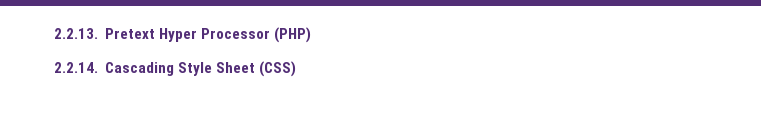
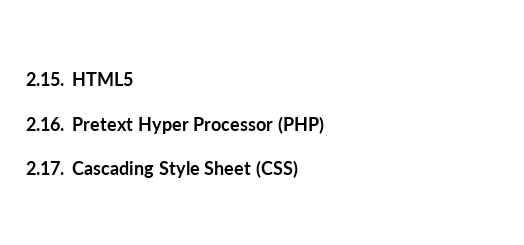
- 2.2.13. Pretext Hyper Processor (PHP)
+ 2.15. HTML5
+ 2.16. Pretext Hyper Processor (PHP)
- 2.2.14. Cascading Style Sheet (CSS)
+ 2.17. Cascading Style Sheet (CSS)

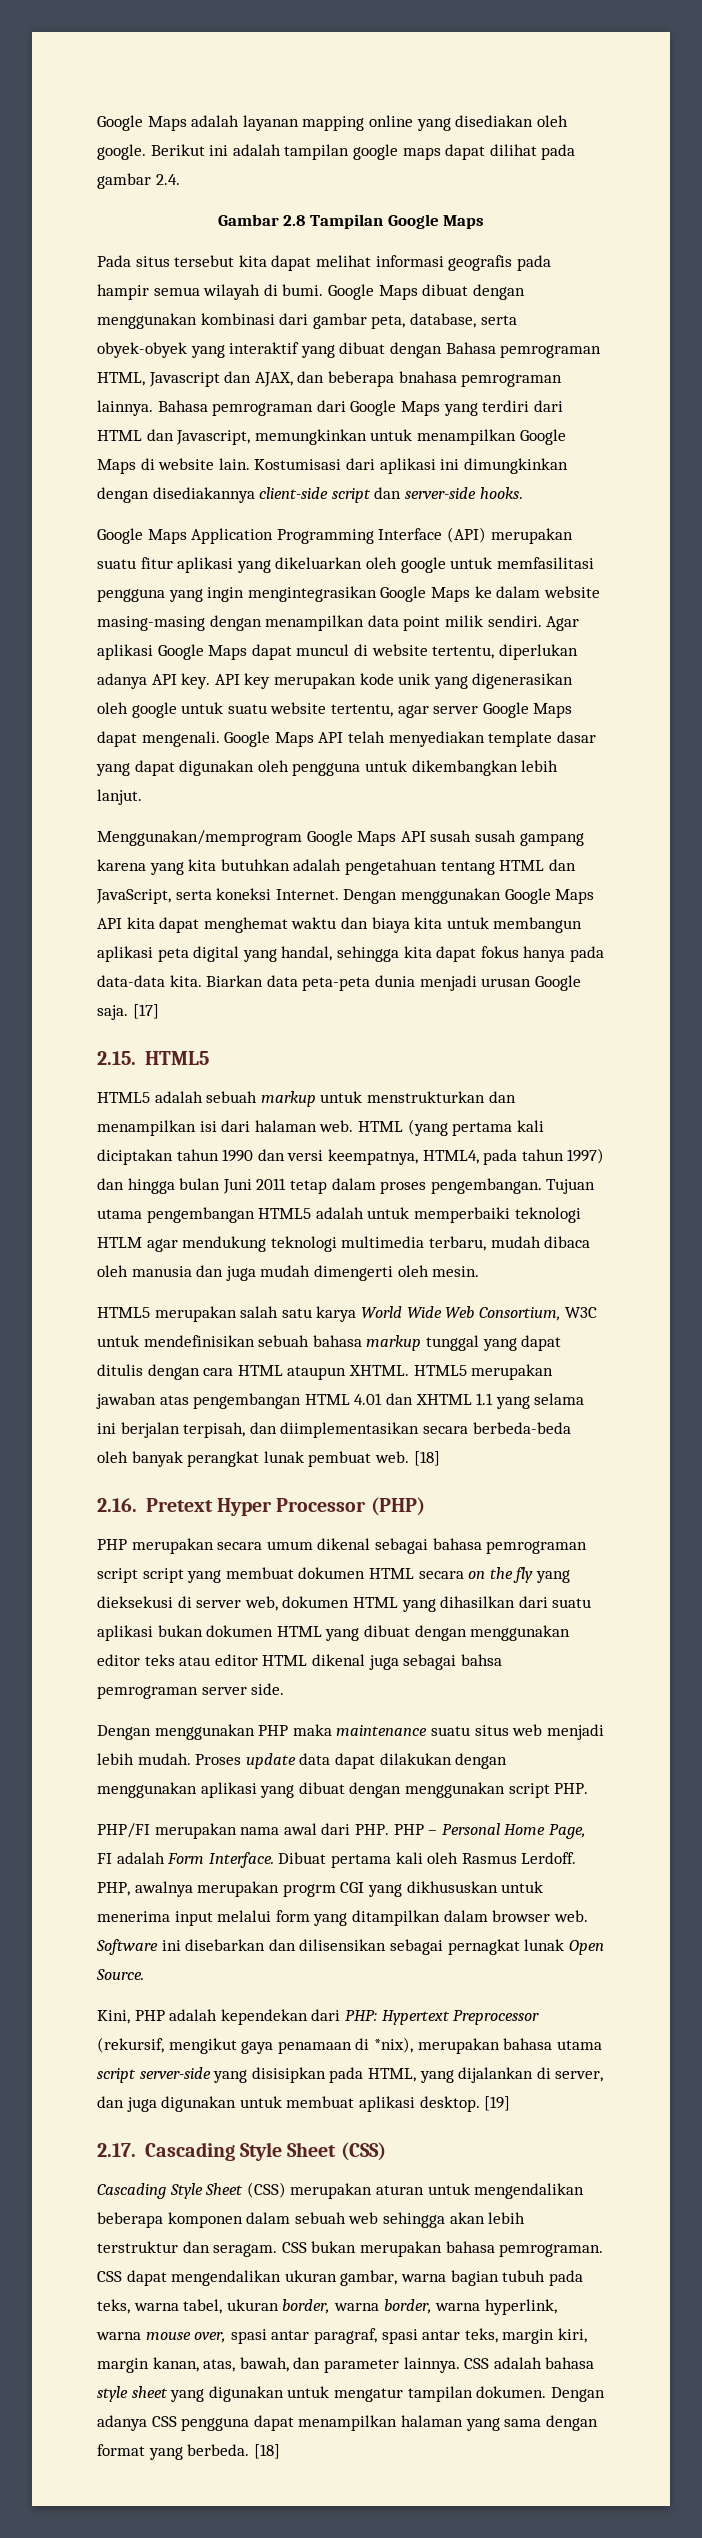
+ Google Maps adalah layanan mapping online yang disediakan oleh google. Berikut ini adalah tampilan google maps dapat dilihat pada gambar 2.4.
+ Gambar 2.8 Tampilan Google Maps
+ Pada situs tersebut kita dapat melihat informasi geografis pada hampir semua wilayah di bumi. Google Maps dibuat dengan menggunakan kombinasi dari gambar peta, database, serta obyek-obyek yang interaktif yang dibuat dengan Bahasa pemrograman HTML, Javascript dan AJAX, dan beberapa bnahasa pemrograman lainnya. Bahasa pemrograman dari Google Maps yang terdiri dari HTML dan Javascript, memungkinkan untuk menampilkan Google Maps di website lain. Kostumisasi dari aplikasi ini dimungkinkan dengan disediakannya client-side script dan server-side hooks.
+ Google Maps Application Programming Interface (API) merupakan suatu fitur aplikasi yang dikeluarkan oleh google untuk memfasilitasi pengguna yang ingin mengintegrasikan Google Maps ke dalam website masing-masing dengan menampilkan data point milik sendiri. Agar aplikasi Google Maps dapat muncul di website tertentu, diperlukan adanya API key. API key merupakan kode unik yang digenerasikan oleh google untuk suatu website tertentu, agar server Google Maps dapat mengenali. Google Maps API telah menyediakan template dasar yang dapat digunakan oleh pengguna untuk dikembangkan lebih lanjut.
+ Menggunakan/memprogram Google Maps API susah susah gampang karena yang kita butuhkan adalah pengetahuan tentang HTML dan JavaScript, serta koneksi Internet. Dengan menggunakan Google Maps API kita dapat menghemat waktu dan biaya kita untuk membangun aplikasi peta digital yang handal, sehingga kita dapat fokus hanya pada data-data kita. Biarkan data peta-peta dunia menjadi urusan Google saja. [17]
  2.15. HTML5
+ HTML5 adalah sebuah markup untuk menstrukturkan dan menampilkan isi dari halaman web. HTML (yang pertama kali diciptakan tahun 1990 dan versi keempatnya, HTML4, pada tahun 1997) dan hingga bulan Juni 2011 tetap dalam proses pengembangan. Tujuan utama pengembangan HTML5 adalah untuk memperbaiki teknologi HTLM agar mendukung teknologi multimedia terbaru, mudah dibaca oleh manusia dan juga mudah dimengerti oleh mesin.
+ HTML5 merupakan salah satu karya World Wide Web Consortium, W3C untuk mendefinisikan sebuah bahasa markup tunggal yang dapat ditulis dengan cara HTML ataupun XHTML. HTML5 merupakan jawaban atas pengembangan HTML 4.01 dan XHTML 1.1 yang selama ini berjalan terpisah, dan diimplementasikan secara berbeda-beda oleh banyak perangkat lunak pembuat web. [18]
+ PHP merupakan secara umum dikenal sebagai bahasa pemrograman script script yang membuat dokumen HTML secara on the fly yang dieksekusi di server web, dokumen HTML yang dihasilkan dari suatu aplikasi bukan dokumen HTML yang dibuat dengan menggunakan editor teks atau editor HTML dikenal juga sebagai bahsa pemrograman server side.
+ Dengan menggunakan PHP maka maintenance suatu situs web menjadi lebih mudah. Proses update data dapat dilakukan dengan menggunakan aplikasi yang dibuat dengan menggunakan script PHP.
+ PHP/FI merupakan nama awal dari PHP. PHP – Personal Home Page, FI adalah Form Interface. Dibuat pertama kali oleh Rasmus Lerdoff. PHP, awalnya merupakan progrm CGI yang dikhususkan untuk menerima input melalui form yang ditampilkan dalam browser web. Software ini disebarkan dan dilisensikan sebagai pernagkat lunak Open Source.
+ Kini, PHP adalah kependekan dari PHP: Hypertext Preprocessor (rekursif, mengikut gaya penamaan di *nix), merupakan bahasa utama script server-side yang disisipkan pada HTML, yang dijalankan di server, dan juga digunakan untuk membuat aplikasi desktop. [19]
+ Cascading Style Sheet (CSS) merupakan aturan untuk mengendalikan beberapa komponen dalam sebuah web sehingga akan lebih terstruktur dan seragam. CSS bukan merupakan bahasa pemrograman. CSS dapat mengendalikan ukuran gambar, warna bagian tubuh pada teks, warna tabel, ukuran border, warna border, warna hyperlink, warna mouse over, spasi antar paragraf, spasi antar teks, margin kiri, margin kanan, atas, bawah, dan parameter lainnya. CSS adalah bahasa style sheet yang digunakan untuk mengatur tampilan dokumen. Dengan adanya CSS pengguna dapat menampilkan halaman yang sama dengan format yang berbeda. [18]

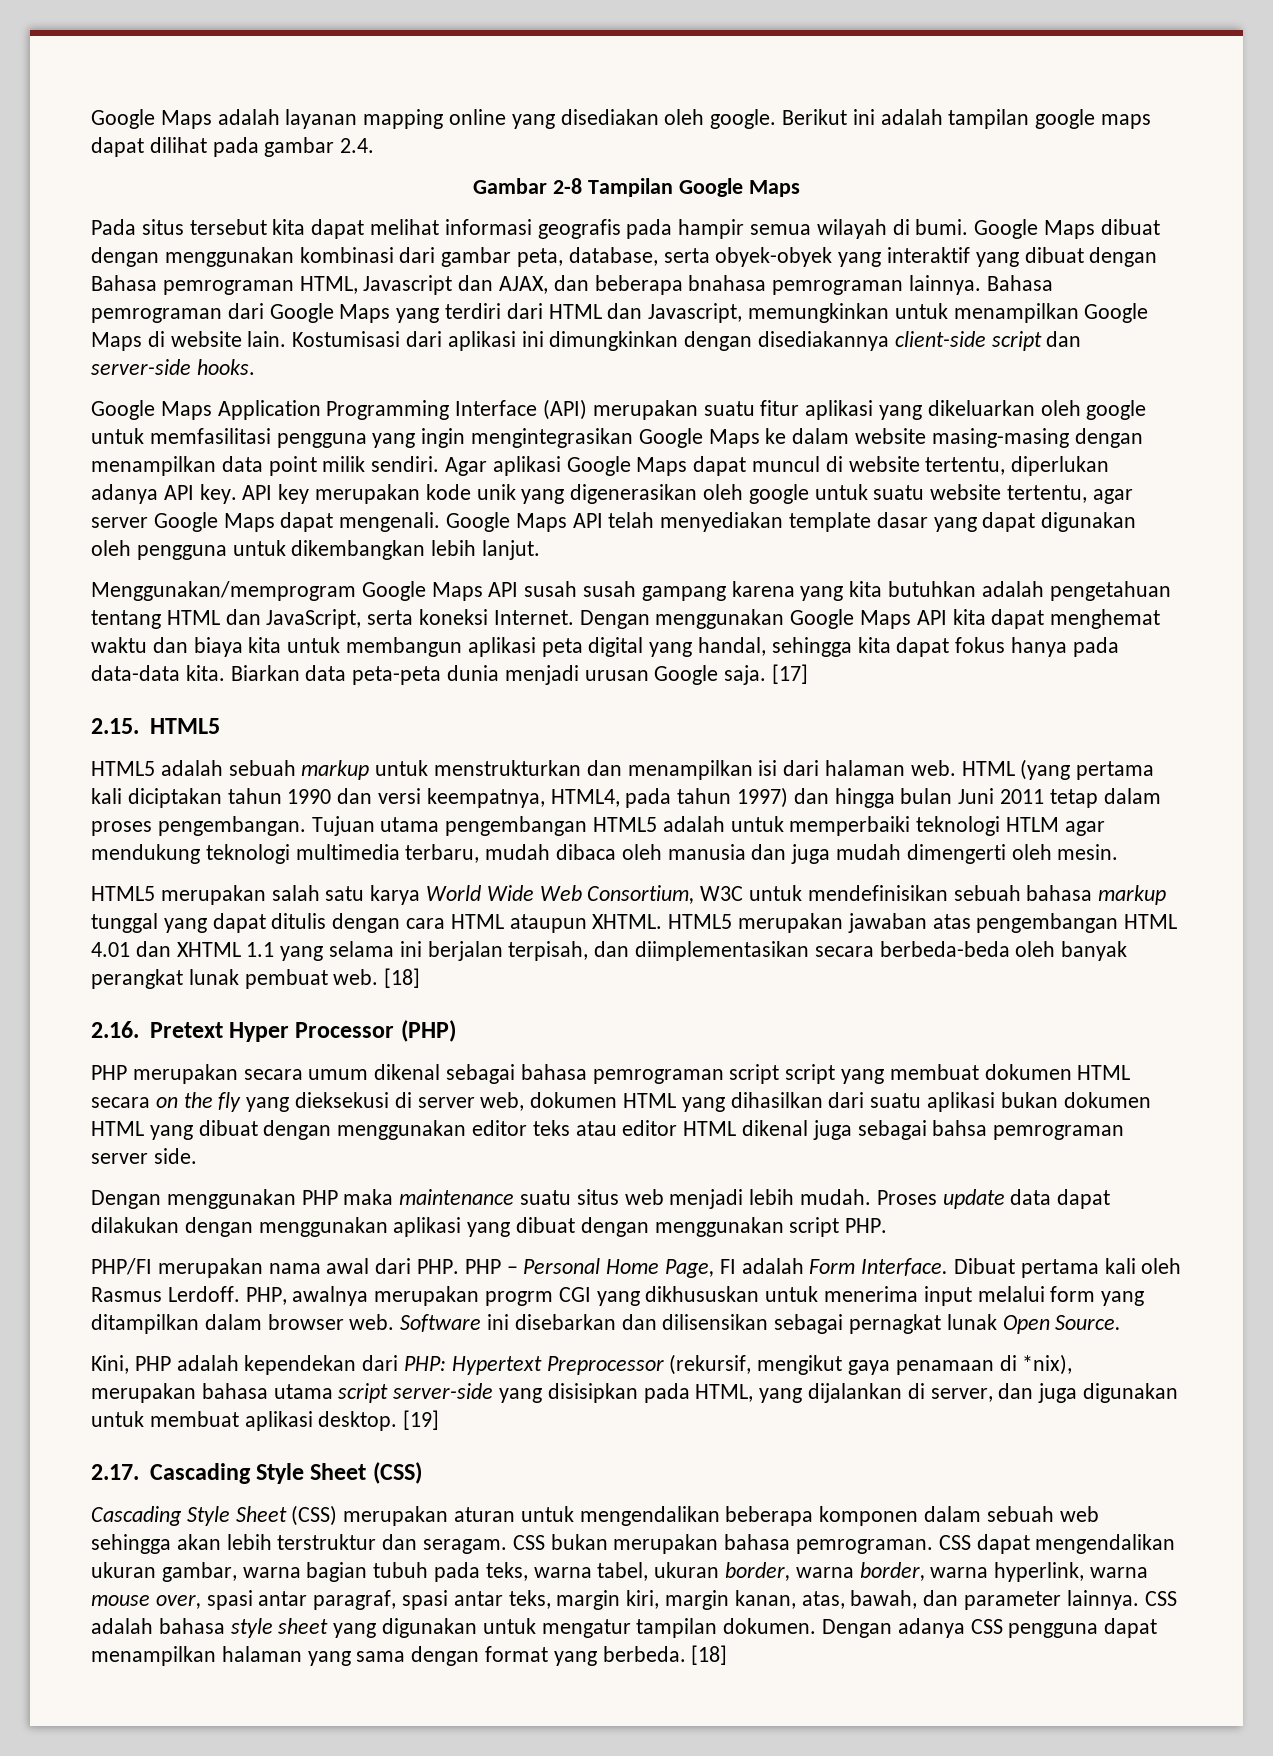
- Gambar 2.8 Tampilan Google Maps
+ Gambar 2-8 Tampilan Google Maps

